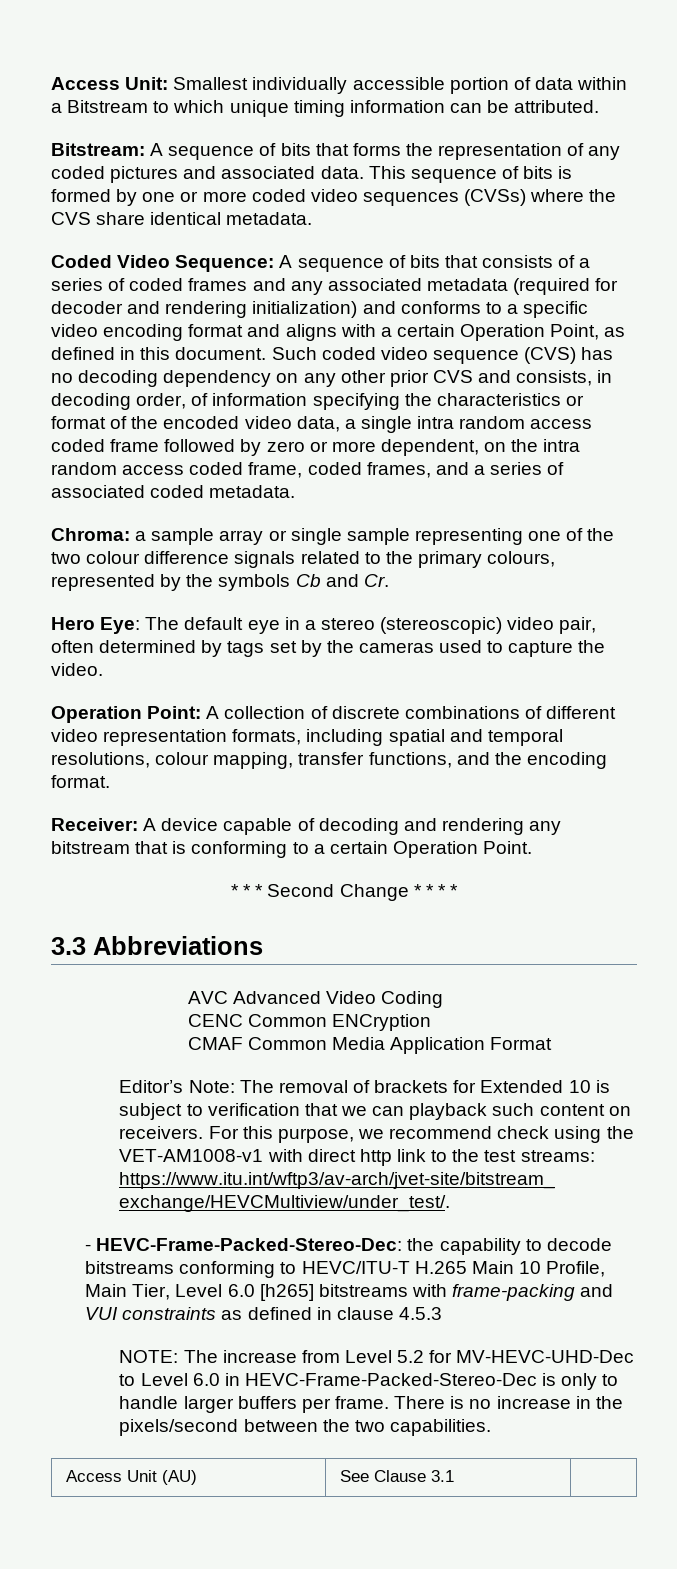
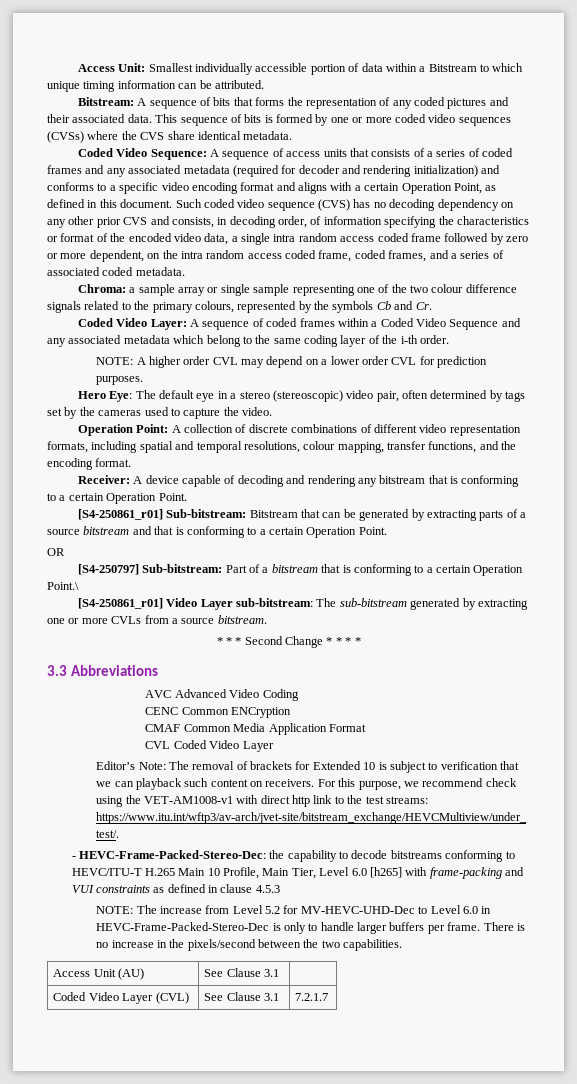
- Bitstream: A sequence of bits that forms the representation of any coded pictures and associated data.
+ Bitstream: A sequence of bits that forms the representation of any coded pictures and their associated data.
- Coded Video Sequence: A sequence of bits that consists of a series of coded frames and any associated metadata (required for decoder and rendering initialization) and conforms to a specific video encoding format and aligns with a certain Operation Point, as defined in this document.
+ Coded Video Sequence: A sequence of access units that consists of a series of coded frames and any associated metadata (required for decoder and rendering initialization) and conforms to a specific video encoding format and aligns with a certain Operation Point, as defined in this document.
+ Coded Video Layer: A sequence of coded frames within a Coded Video Sequence and any associated metadata which belong to the same coding layer of the i-th order.
+ NOTE: A higher order CVL may depend on a lower order CVL for prediction purposes.
+ [S4-250861_r01] Sub-bitstream: Bitstream that can be generated by extracting parts of a source bitstream and that is conforming to a certain Operation Point.
+ OR
+ [S4-250797] Sub-bitstream: Part of a bitstream that is conforming to a certain Operation Point.\
+ [S4-250861_r01] Video Layer sub-bitstream: The sub-bitstream generated by extracting one or more CVLs from a source bitstream.
+ CVL Coded Video Layer
- - HEVC-Frame-Packed-Stereo-Dec: the capability to decode bitstreams conforming to HEVC/ITU-T H.265 Main 10 Profile, Main Tier, Level 6.0 [h265] bitstreams with frame-packing and VUI constraints as defined in clause 4.5.3
+ - HEVC-Frame-Packed-Stereo-Dec: the capability to decode bitstreams conforming to HEVC/ITU-T H.265 Main 10 Profile, Main Tier, Level 6.0 [h265] with frame-packing and VUI constraints as defined in clause 4.5.3
+ Coded Video Layer (CVL) | See Clause 3.1 | 7.2.1.7

